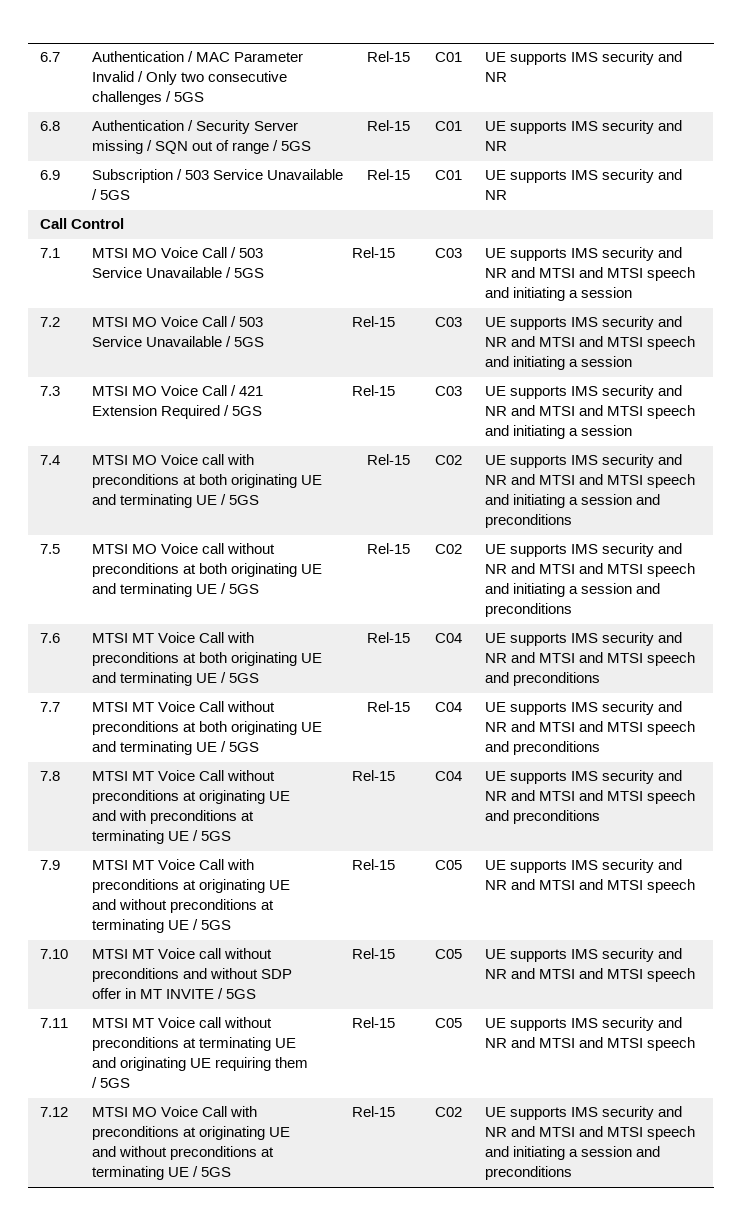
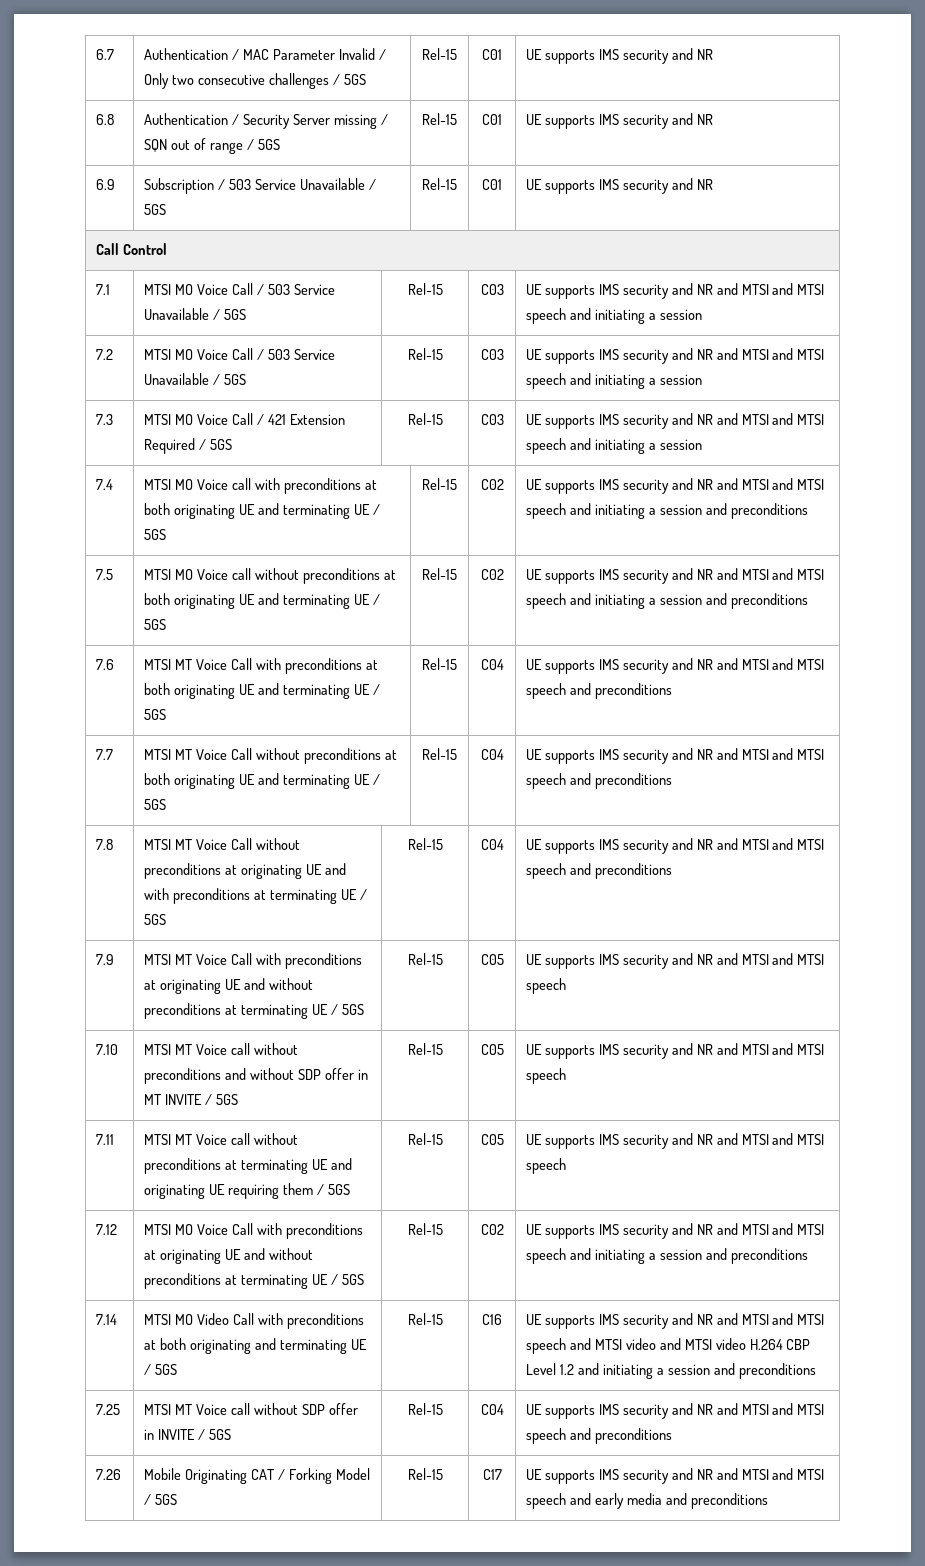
+ 7.14 | MTSI MO Video Call with preconditions at both originating and terminating UE / 5GS | Rel-15 | C16 | UE supports IMS security and NR and MTSI and MTSI speech and MTSI video and MTSI video H.264 CBP Level 1.2 and initiating a session and preconditions
+ 7.25 | MTSI MT Voice call without SDP offer in INVITE / 5GS | Rel-15 | C04 | UE supports IMS security and NR and MTSI and MTSI speech and preconditions
+ 7.26 | Mobile Originating CAT / Forking Model / 5GS | Rel-15 | C17 | UE supports IMS security and NR and MTSI and MTSI speech and early media and preconditions

